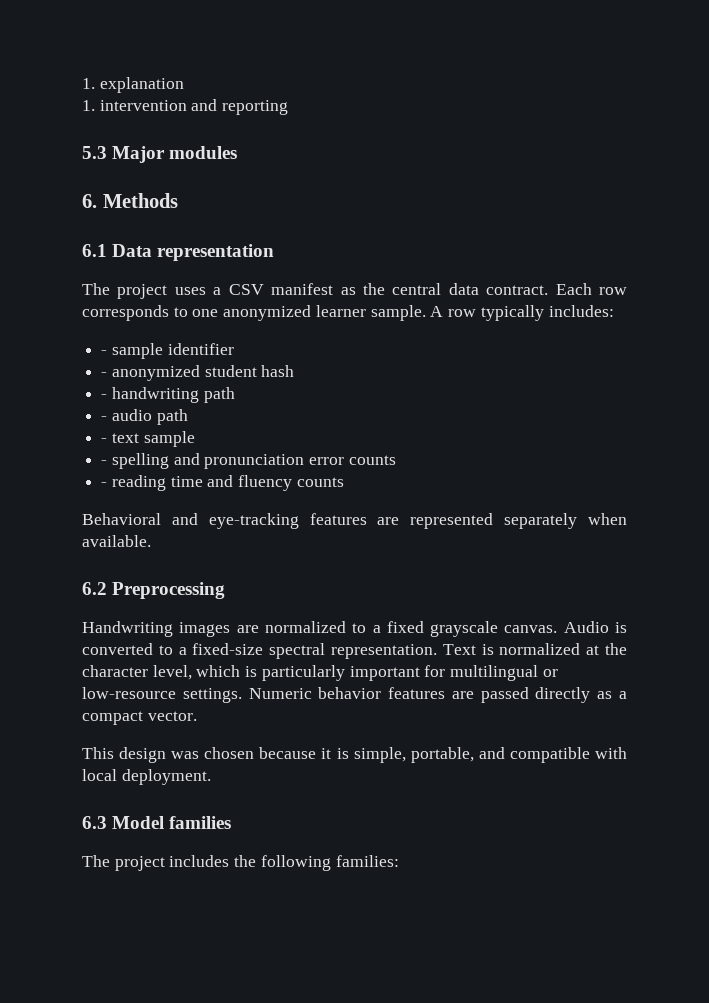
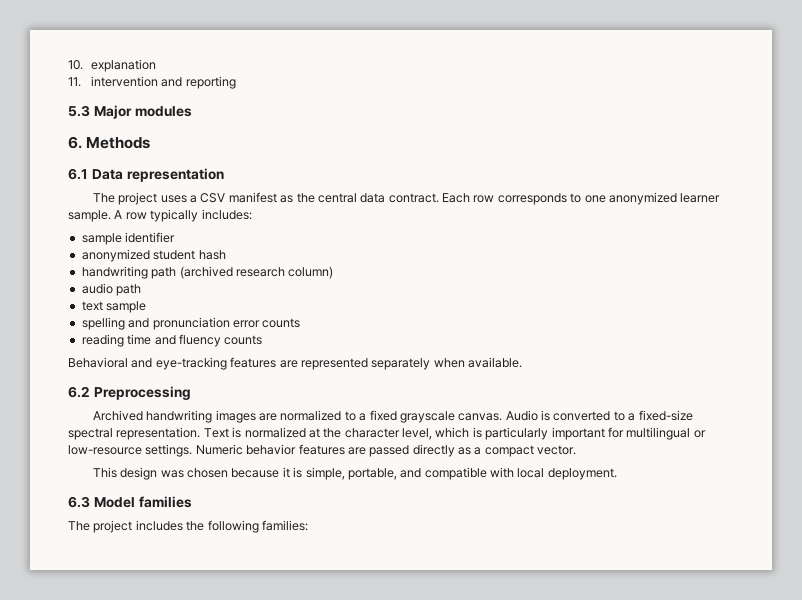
- 1. explanation
+ 10. explanation
- 1. intervention and reporting
+ 11. intervention and reporting
- - sample identifier
+ sample identifier
- - anonymized student hash
+ anonymized student hash
- - handwriting path
- - audio path
+ handwriting path (archived research column)
+ audio path
- - text sample
+ text sample
- - spelling and pronunciation error counts
+ spelling and pronunciation error counts
- - reading time and fluency counts
+ reading time and fluency counts
- Handwriting images are normalized to a fixed grayscale canvas.
+ Archived handwriting images are normalized to a fixed grayscale canvas.

